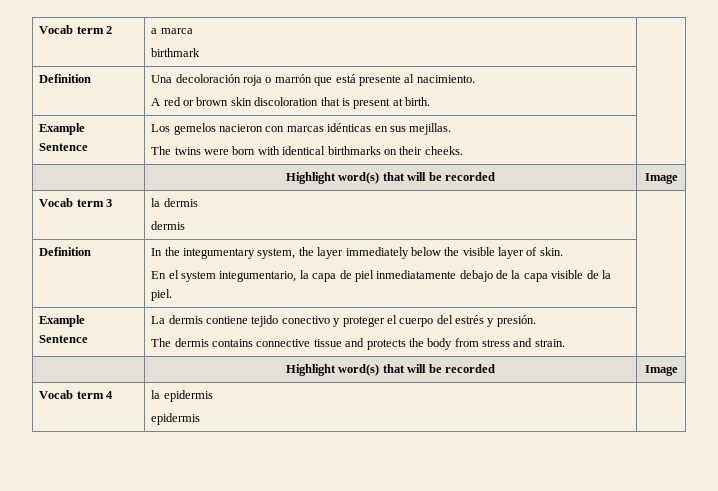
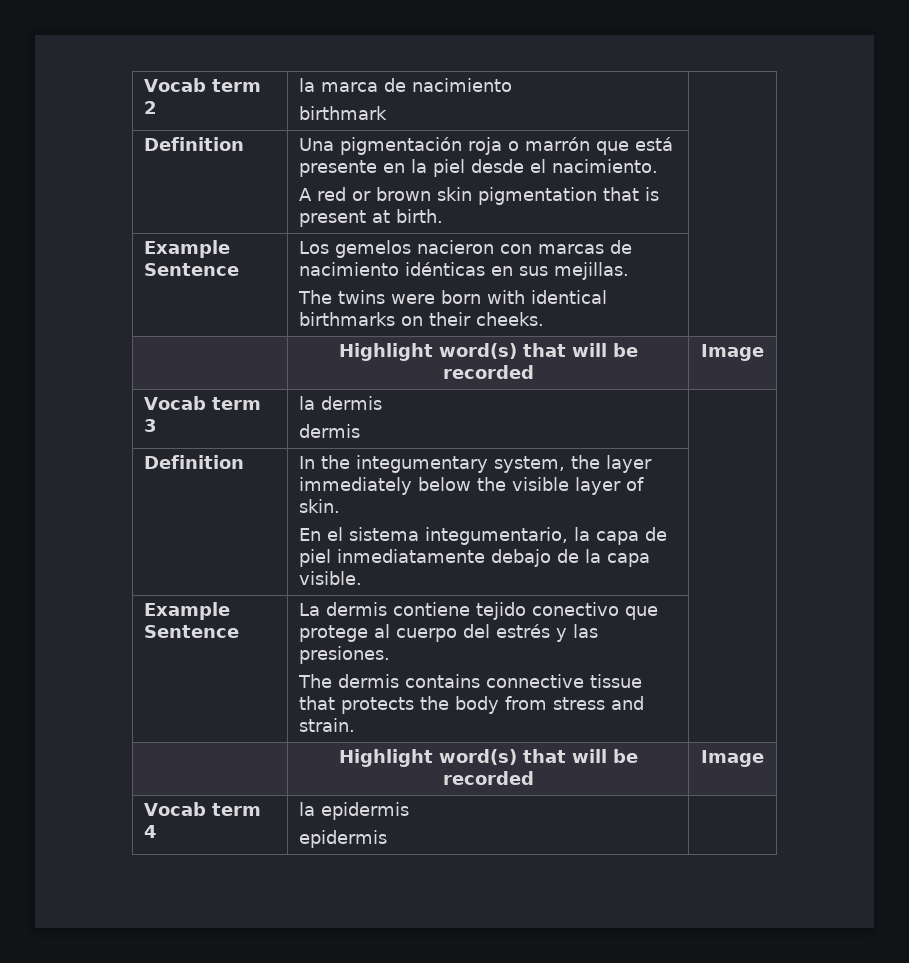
- Vocab term 2 | a marca
+ Vocab term 2 | la marca de nacimiento
- Definition | Una decoloración roja o marrón que está presente al nacimiento.
- A red or brown skin discoloration that is present at birth. |
+ Definition | Una pigmentación roja o marrón que está presente en la piel desde el nacimiento.
+ A red or brown skin pigmentation that is present at birth. |
- Example Sentence | Los gemelos nacieron con marcas idénticas en sus mejillas.
+ Example Sentence | Los gemelos nacieron con marcas de nacimiento idénticas en sus mejillas.
  Definition | In the integumentary system, the layer immediately below the visible layer of skin.
- En el system integumentario, la capa de piel inmediatamente debajo de la capa visible de la piel. |
+ En el sistema integumentario, la capa de piel inmediatamente debajo de la capa visible. |
- Example Sentence | La dermis contiene tejido conectivo y proteger el cuerpo del estrés y presión.
- The dermis contains connective tissue and protects the body from stress and strain. |
+ Example Sentence | La dermis contiene tejido conectivo que protege al cuerpo del estrés y las presiones.
+ The dermis contains connective tissue that protects the body from stress and strain. |

